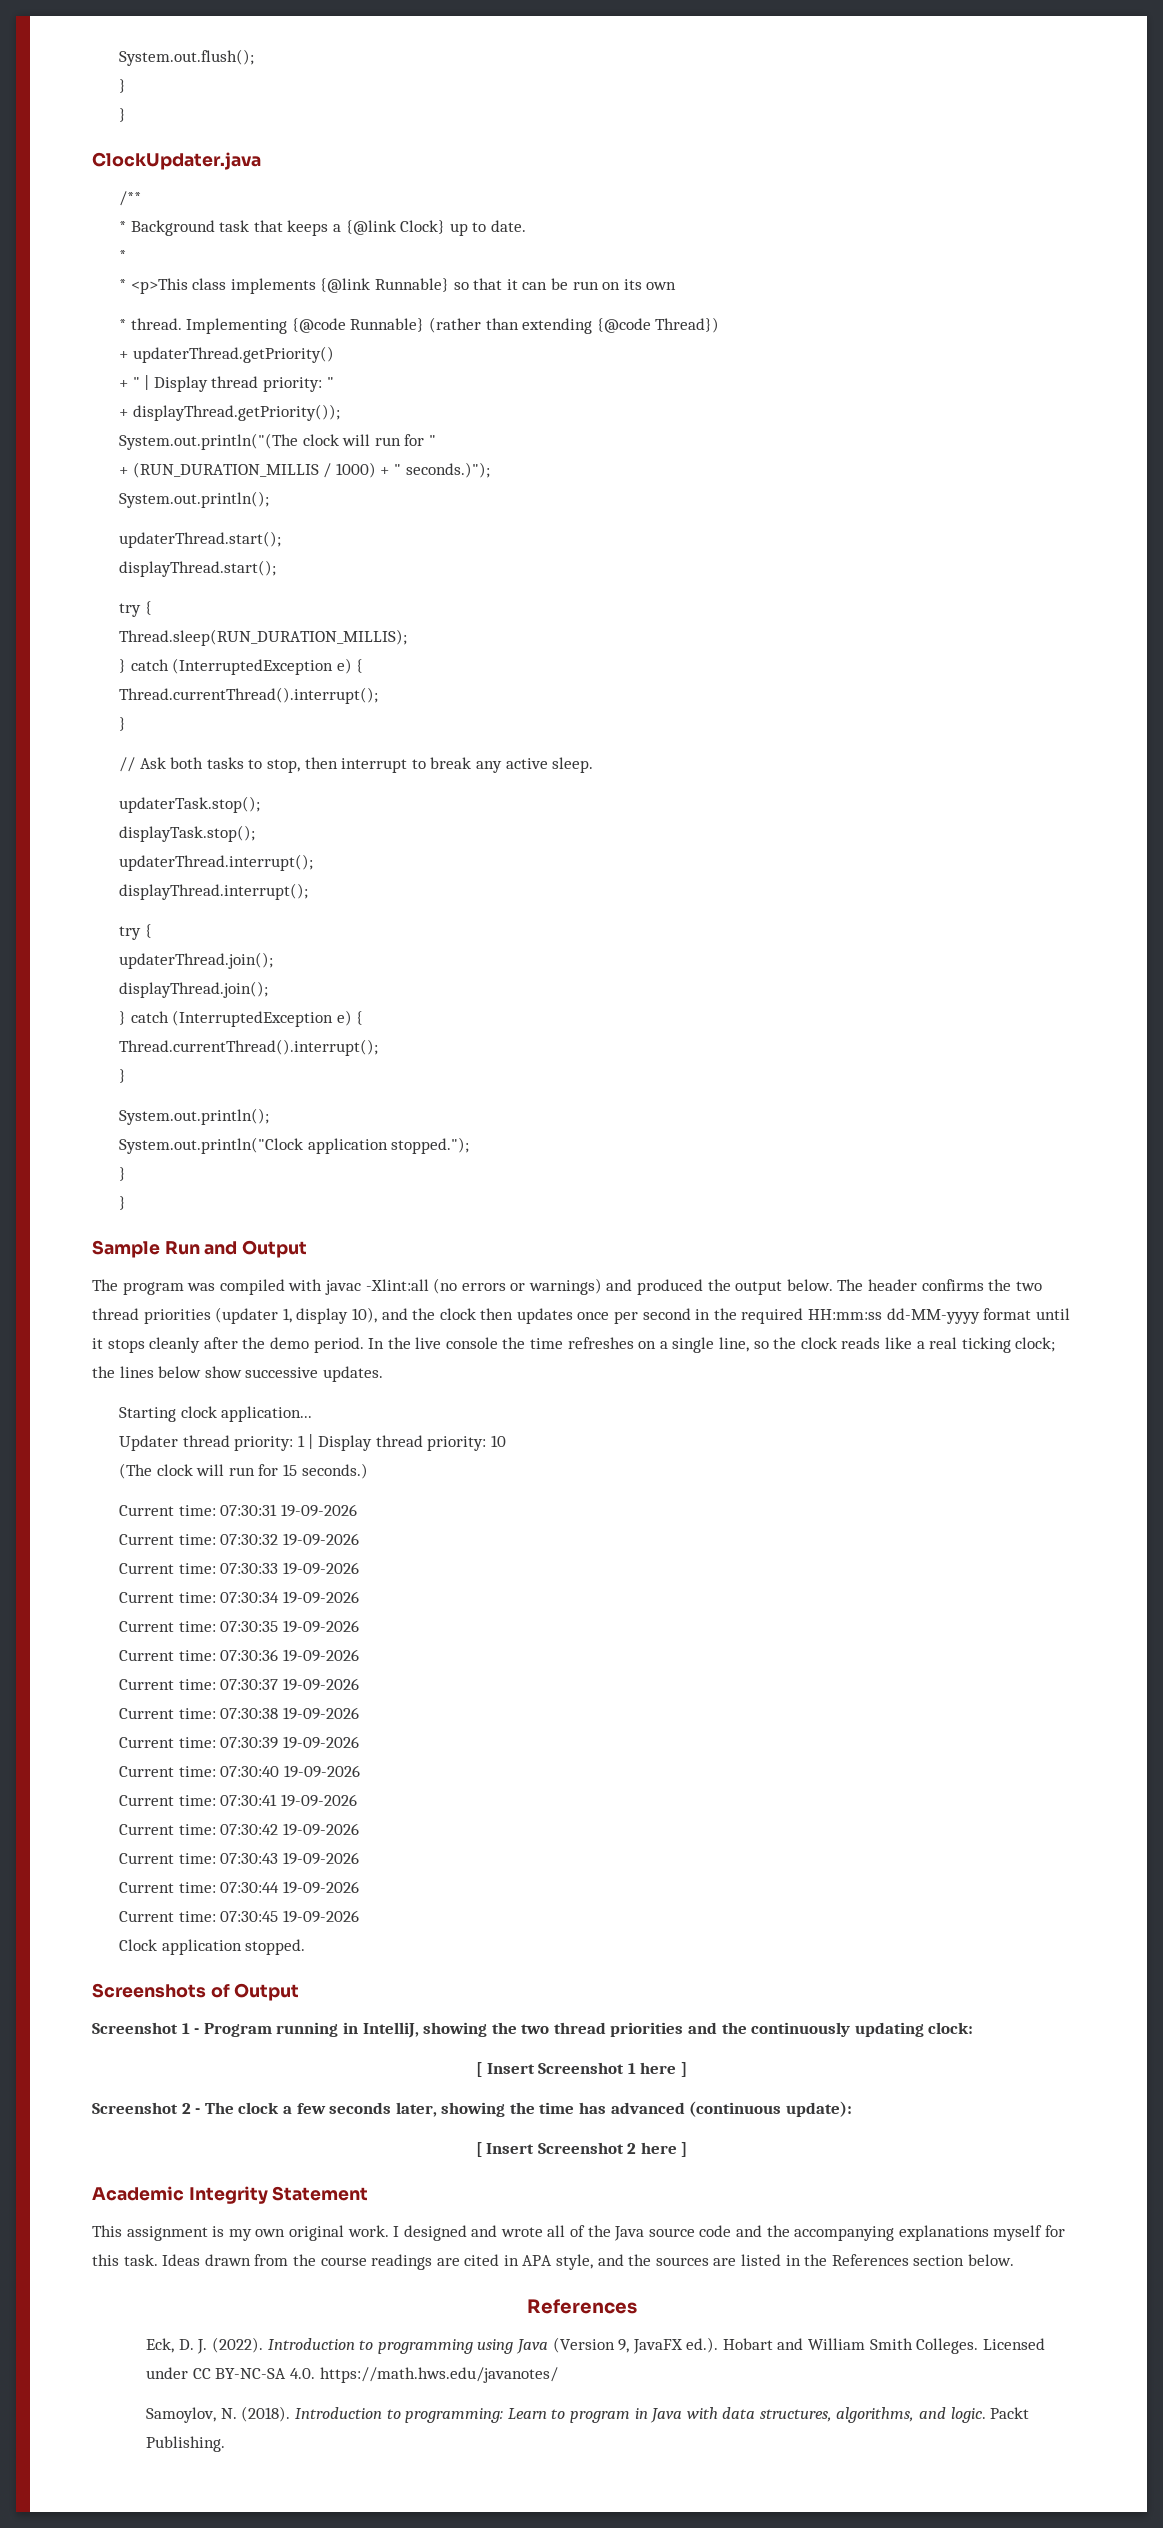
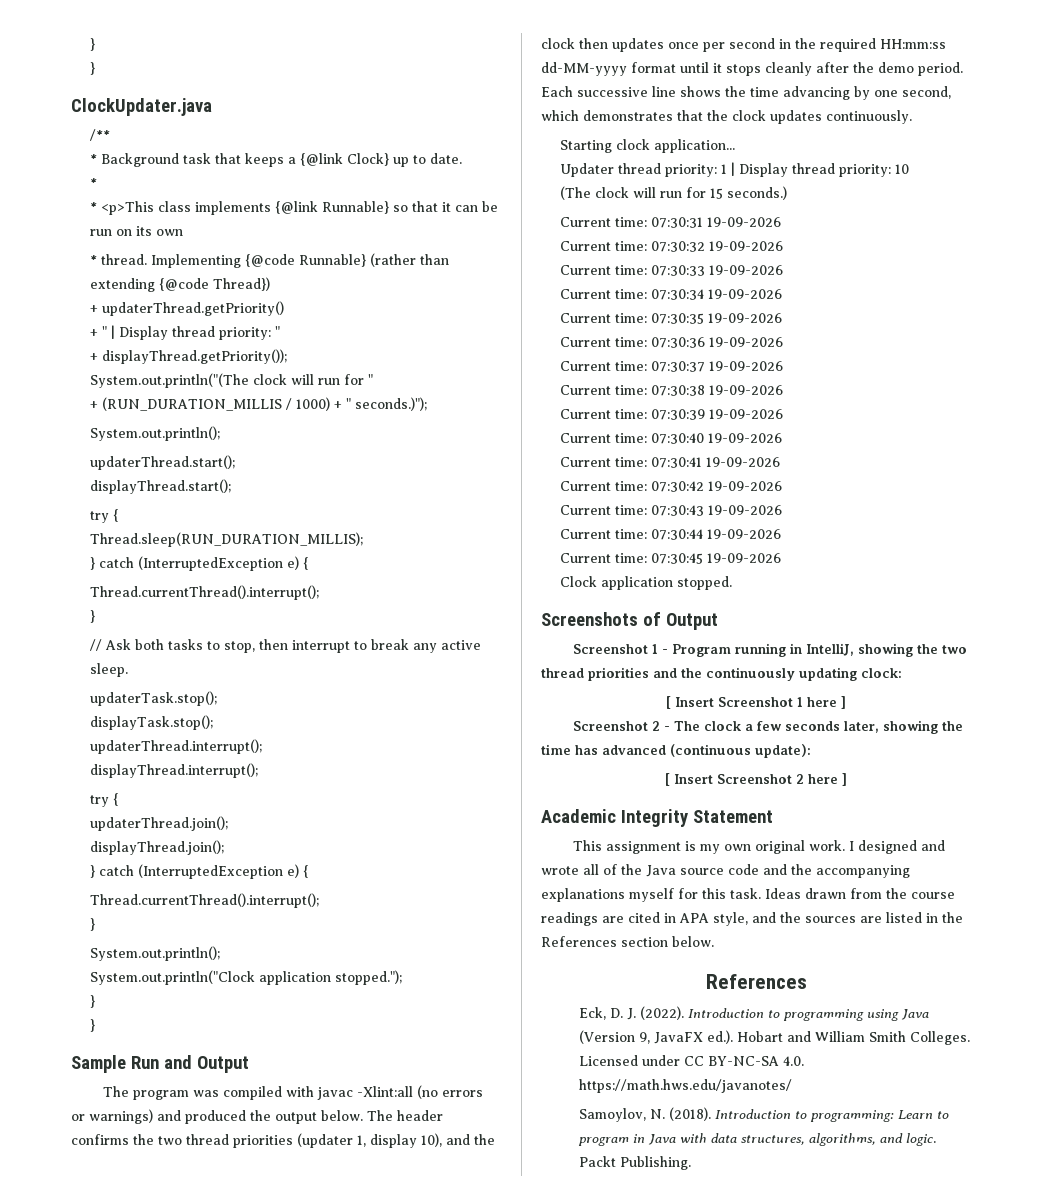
- System.out.flush();
- In the live console the time refreshes on a single line, so the clock reads like a real ticking clock; the lines below show successive updates.
+ Each successive line shows the time advancing by one second, which demonstrates that the clock updates continuously.

